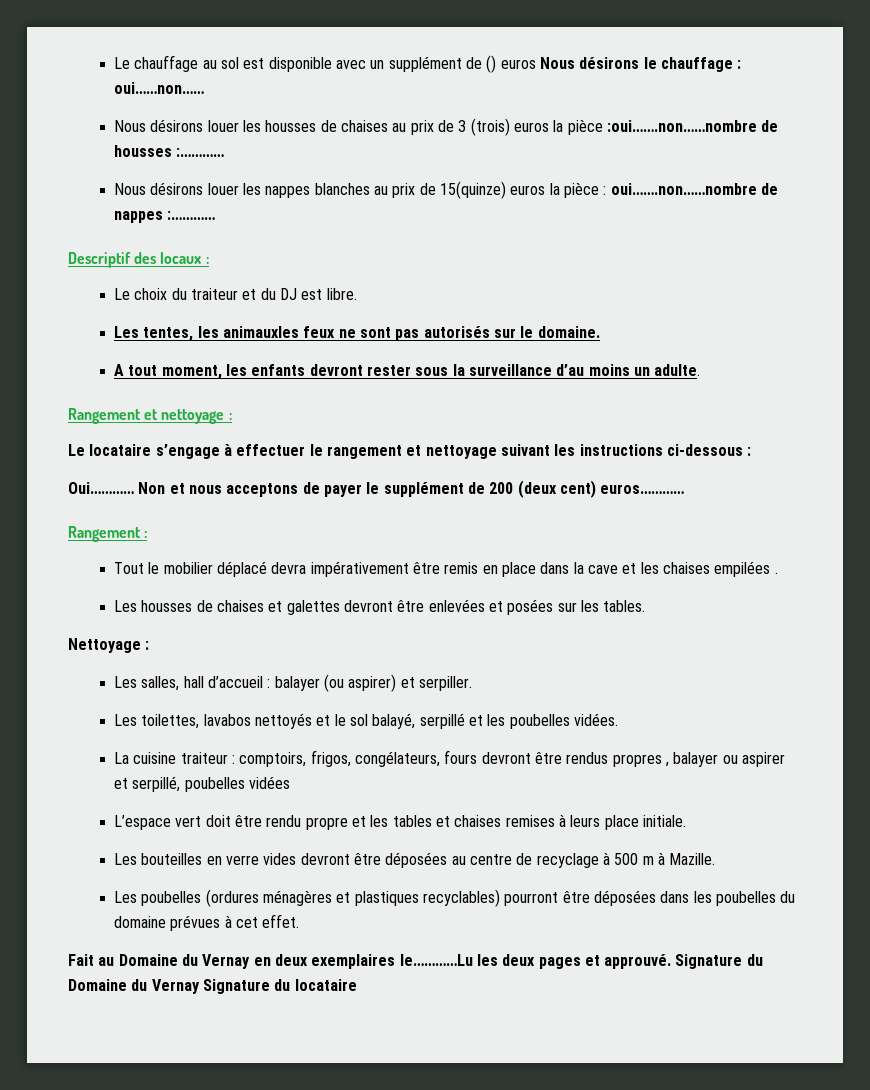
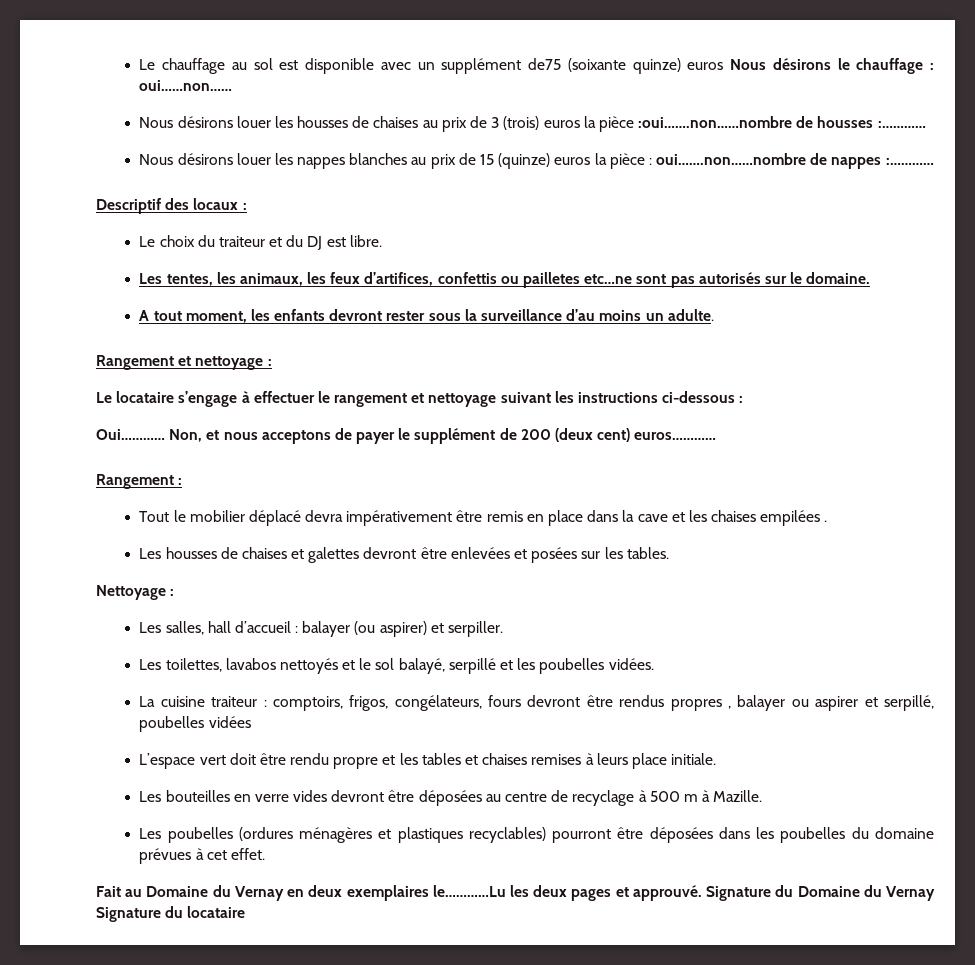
- Le chauffage au sol est disponible avec un supplément de () euros Nous désirons le chauffage : oui……non……
+ Le chauffage au sol est disponible avec un supplément de75 (soixante quinze) euros Nous désirons le chauffage : oui……non……
- Nous désirons louer les nappes blanches au prix de 15(quinze) euros la pièce : oui…….non……nombre de nappes :…………
+ Nous désirons louer les nappes blanches au prix de 15 (quinze) euros la pièce : oui…….non……nombre de nappes :…………
- Les tentes, les animauxles feux ne sont pas autorisés sur le domaine.
+ Les tentes, les animaux, les feux d’artifices, confettis ou pailletes etc…ne sont pas autorisés sur le domaine.
- Non et nous acceptons de payer le supplément de 200 (deux cent) euros…………
+ Non, et nous acceptons de payer le supplément de 200 (deux cent) euros…………

